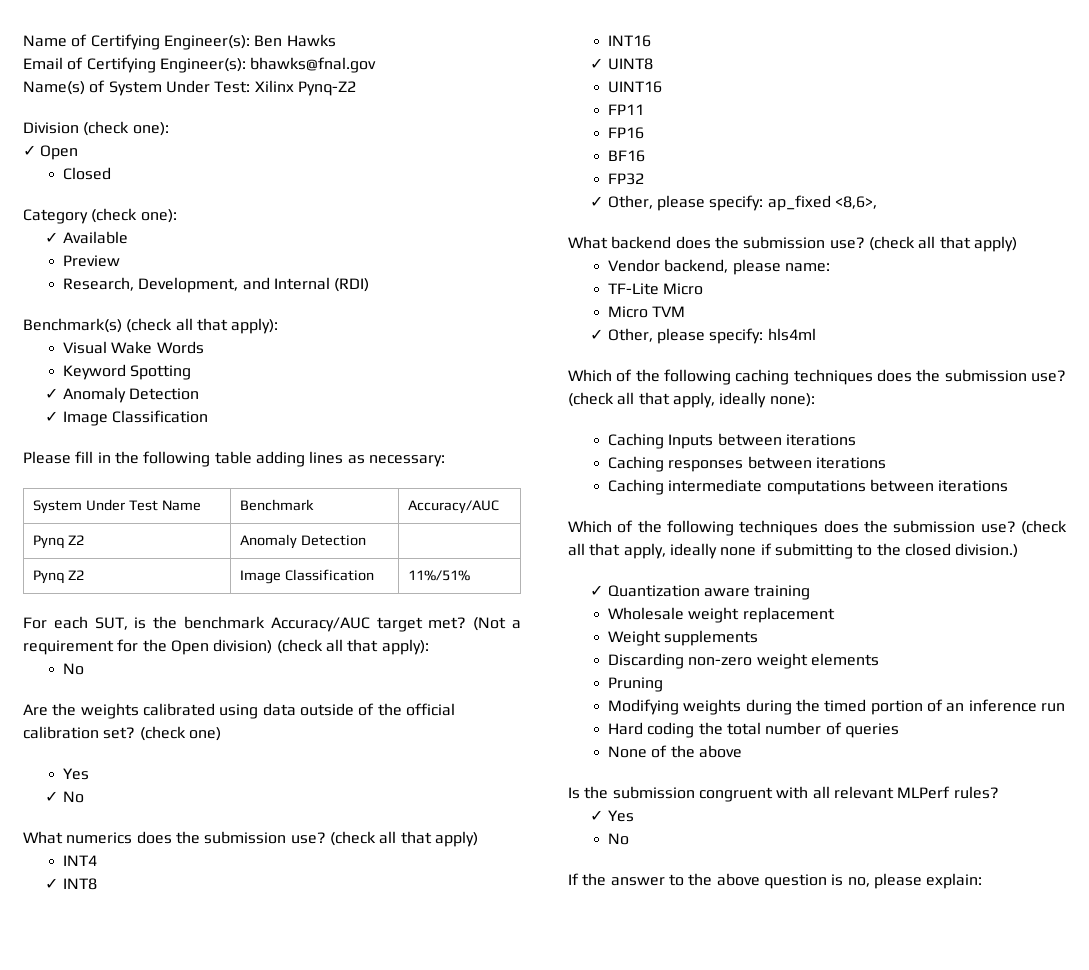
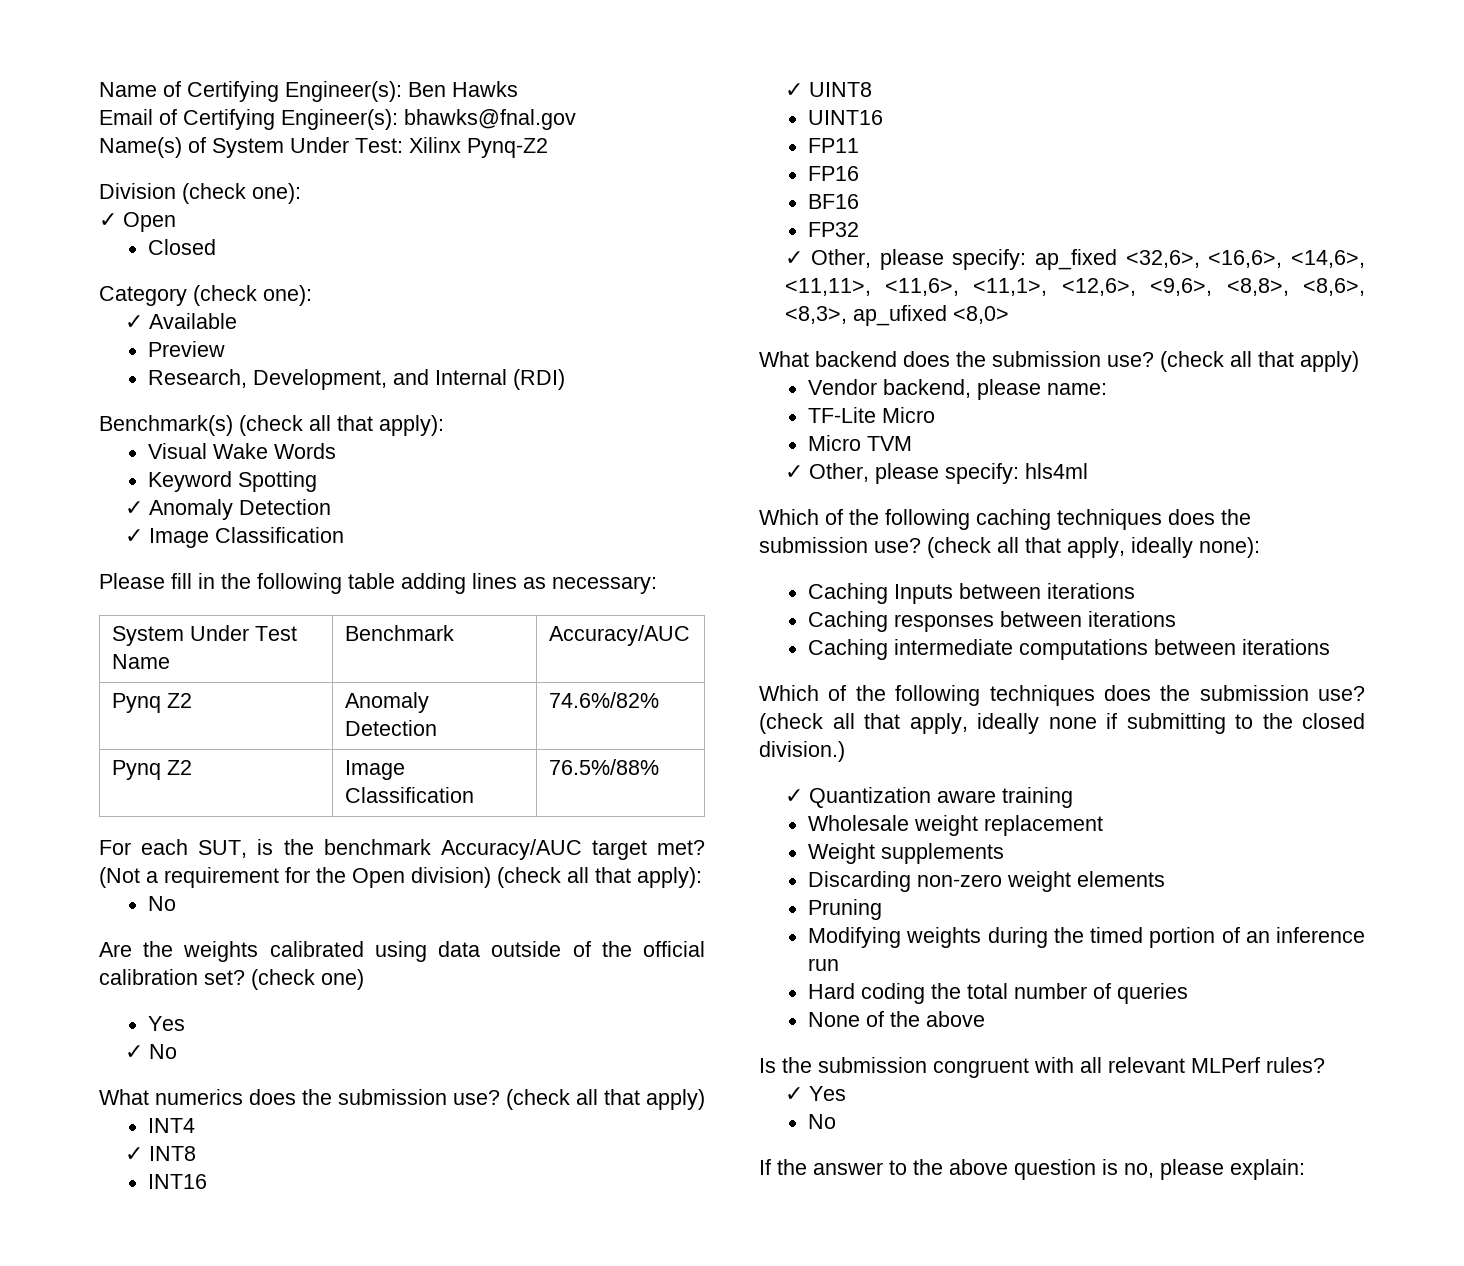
- Pynq Z2 | Anomaly Detection |
+ Pynq Z2 | Anomaly Detection | 74.6%/82%
- Pynq Z2 | Image Classification | 11%/51%
+ Pynq Z2 | Image Classification | 76.5%/88%
- ✓ Other, please specify: ap_fixed <8,6>,
+ ✓ Other, please specify: ap_fixed <32,6>, <16,6>, <14,6>, <11,11>, <11,6>, <11,1>, <12,6>, <9,6>, <8,8>, <8,6>, <8,3>, ap_ufixed <8,0>

